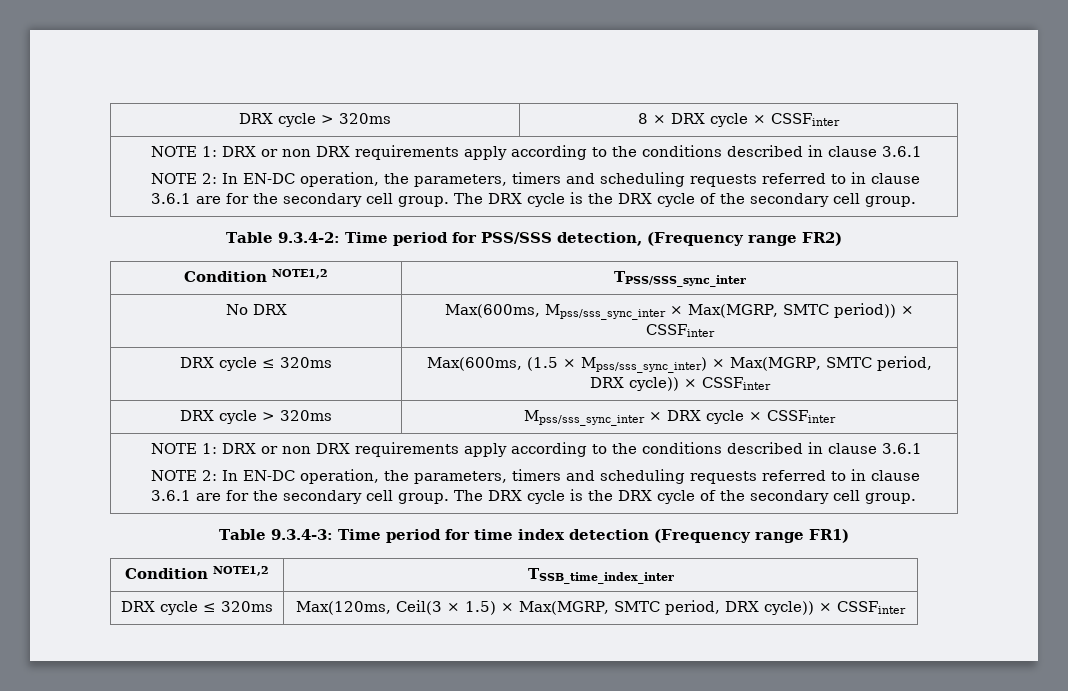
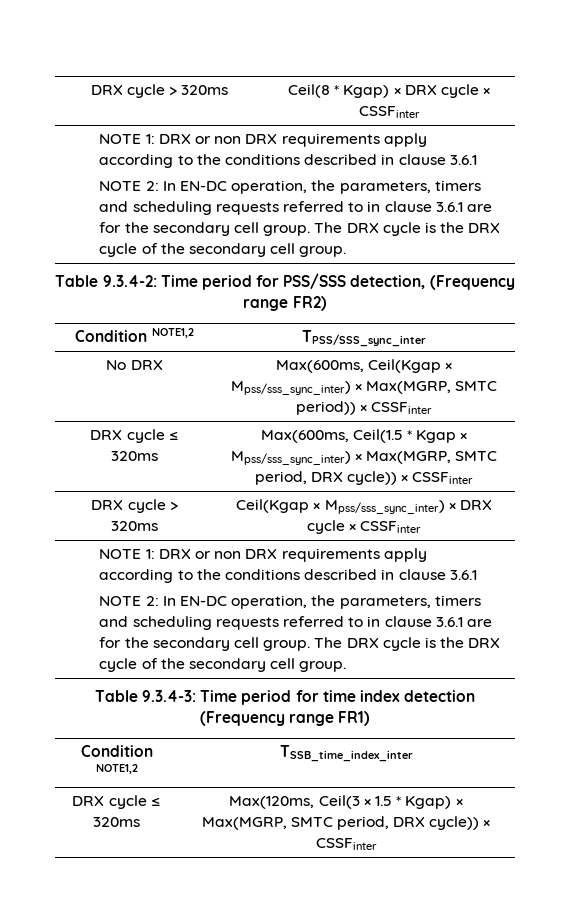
- DRX cycle > 320ms | 8 × DRX cycle × CSSFinter
+ DRX cycle > 320ms | Ceil(8 * Kgap) × DRX cycle × CSSFinter
- No DRX | Max(600ms, Mpss/sss_sync_inter × Max(MGRP, SMTC period)) × CSSFinter
+ No DRX | Max(600ms, Ceil(Kgap × Mpss/sss_sync_inter) × Max(MGRP, SMTC period)) × CSSFinter
- DRX cycle ≤ 320ms | Max(600ms, (1.5 × Mpss/sss_sync_inter) × Max(MGRP, SMTC period, DRX cycle)) × CSSFinter
+ DRX cycle ≤ 320ms | Max(600ms, Ceil(1.5 * Kgap × Mpss/sss_sync_inter) × Max(MGRP, SMTC period, DRX cycle)) × CSSFinter
- DRX cycle > 320ms | Mpss/sss_sync_inter × DRX cycle × CSSFinter
+ DRX cycle > 320ms | Ceil(Kgap × Mpss/sss_sync_inter) × DRX cycle × CSSFinter
- DRX cycle ≤ 320ms | Max(120ms, Ceil(3 × 1.5) × Max(MGRP, SMTC period, DRX cycle)) × CSSFinter
+ DRX cycle ≤ 320ms | Max(120ms, Ceil(3 × 1.5 * Kgap) × Max(MGRP, SMTC period, DRX cycle)) × CSSFinter

